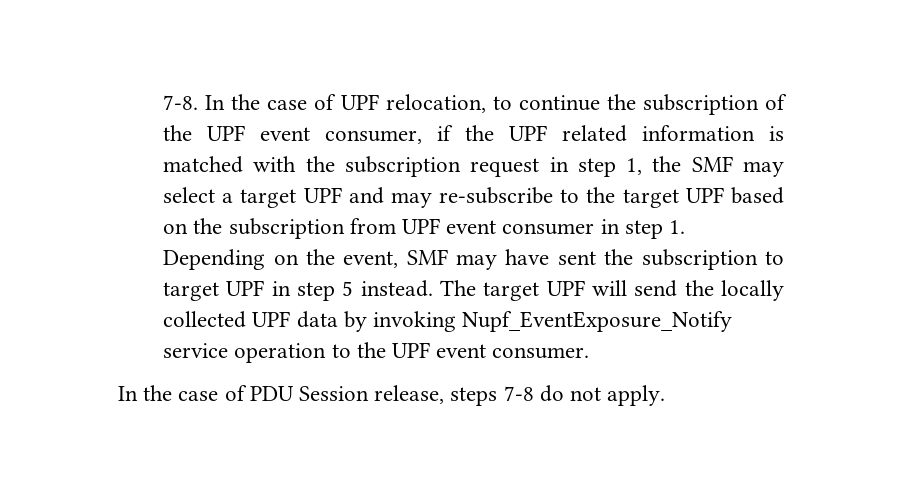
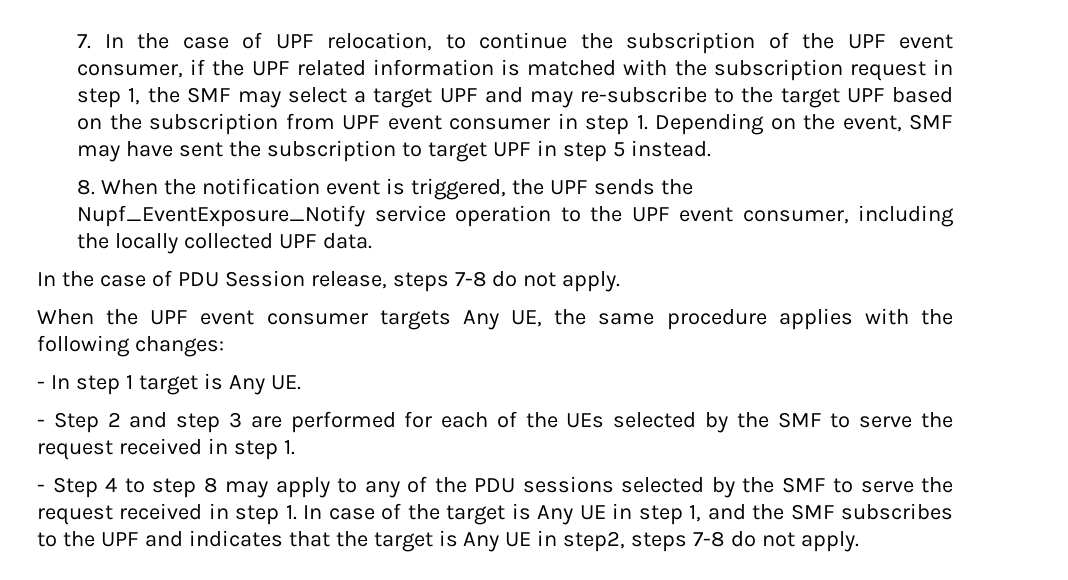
- 7-8. In the case of UPF relocation, to continue the subscription of the UPF event consumer, if the UPF related information is matched with the subscription request in step 1, the SMF may select a target UPF and may re-subscribe to the target UPF based on the subscription from UPF event consumer in step 1. Depending on the event, SMF may have sent the subscription to target UPF in step 5 instead. The target UPF will send the locally collected UPF data by invoking Nupf_EventExposure_Notify service operation to the UPF event consumer.
+ 7. In the case of UPF relocation, to continue the subscription of the UPF event consumer, if the UPF related information is matched with the subscription request in step 1, the SMF may select a target UPF and may re-subscribe to the target UPF based on the subscription from UPF event consumer in step 1. Depending on the event, SMF may have sent the subscription to target UPF in step 5 instead.
+ 8. When the notification event is triggered, the UPF sends the Nupf_EventExposure_Notify service operation to the UPF event consumer, including the locally collected UPF data.
+ When the UPF event consumer targets Any UE, the same procedure applies with the following changes:
+ - In step 1 target is Any UE.
+ - Step 2 and step 3 are performed for each of the UEs selected by the SMF to serve the request received in step 1.
+ - Step 4 to step 8 may apply to any of the PDU sessions selected by the SMF to serve the request received in step 1. In case of the target is Any UE in step 1, and the SMF subscribes to the UPF and indicates that the target is Any UE in step2, steps 7-8 do not apply.

